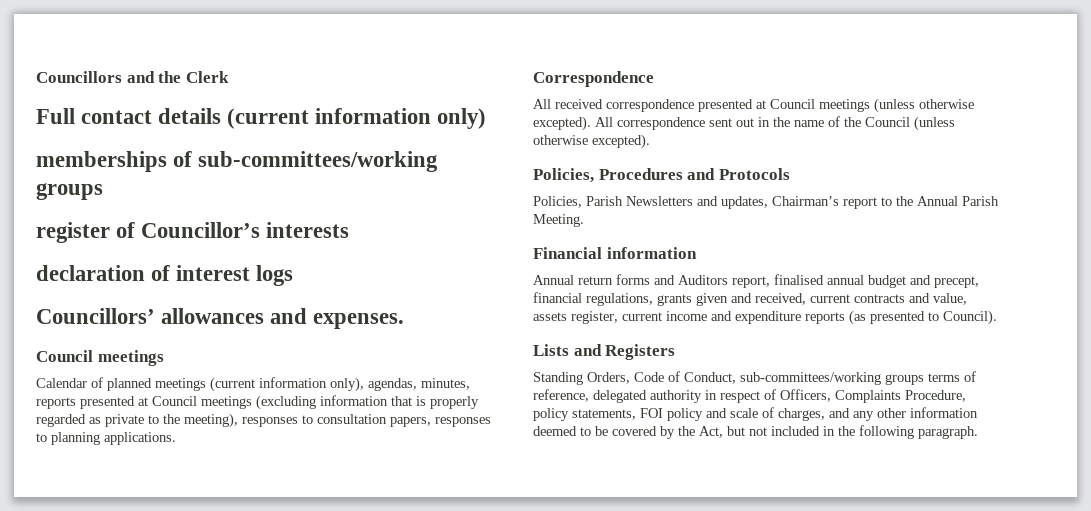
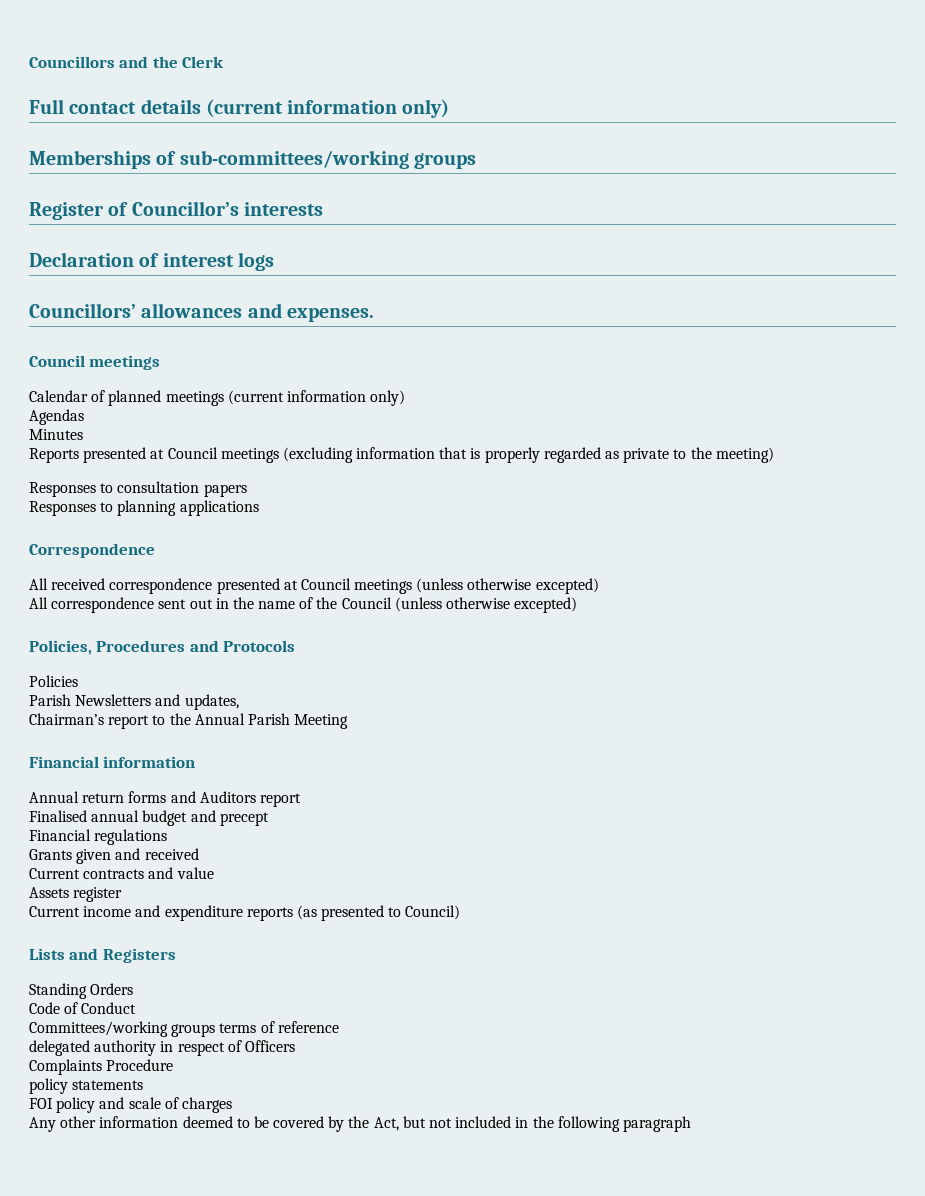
- memberships of sub-committees/working groups
+ Memberships of sub-committees/working groups
- register of Councillor’s interests
+ Register of Councillor’s interests
- declaration of interest logs
+ Declaration of interest logs
- Calendar of planned meetings (current information only), agendas, minutes, reports presented at Council meetings (excluding information that is properly regarded as private to the meeting), responses to consultation papers, responses to planning applications.
+ Calendar of planned meetings (current information only)
+ Agendas
+ Minutes
+ Reports presented at Council meetings (excluding information that is properly regarded as private to the meeting)
+ Responses to consultation papers
+ Responses to planning applications
- All received correspondence presented at Council meetings (unless otherwise excepted). All correspondence sent out in the name of the Council (unless otherwise excepted).
+ All received correspondence presented at Council meetings (unless otherwise excepted)
+ All correspondence sent out in the name of the Council (unless otherwise excepted)
- Policies, Parish Newsletters and updates, Chairman’s report to the Annual Parish Meeting.
+ Policies
+ Parish Newsletters and updates,
+ Chairman’s report to the Annual Parish Meeting
- Annual return forms and Auditors report, finalised annual budget and precept, financial regulations, grants given and received, current contracts and value, assets register, current income and expenditure reports (as presented to Council).
+ Annual return forms and Auditors report
+ Finalised annual budget and precept
+ Financial regulations
+ Grants given and received
+ Current contracts and value
+ Assets register
+ Current income and expenditure reports (as presented to Council)
- Standing Orders, Code of Conduct, sub-committees/working groups terms of reference, delegated authority in respect of Officers, Complaints Procedure, policy statements, FOI policy and scale of charges, and any other information deemed to be covered by the Act, but not included in the following paragraph.
+ Standing Orders
+ Code of Conduct
+ Committees/working groups terms of reference
+ delegated authority in respect of Officers
+ Complaints Procedure
+ policy statements
+ FOI policy and scale of charges
+ Any other information deemed to be covered by the Act, but not included in the following paragraph

